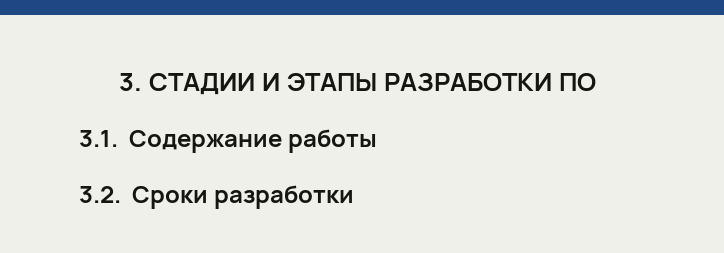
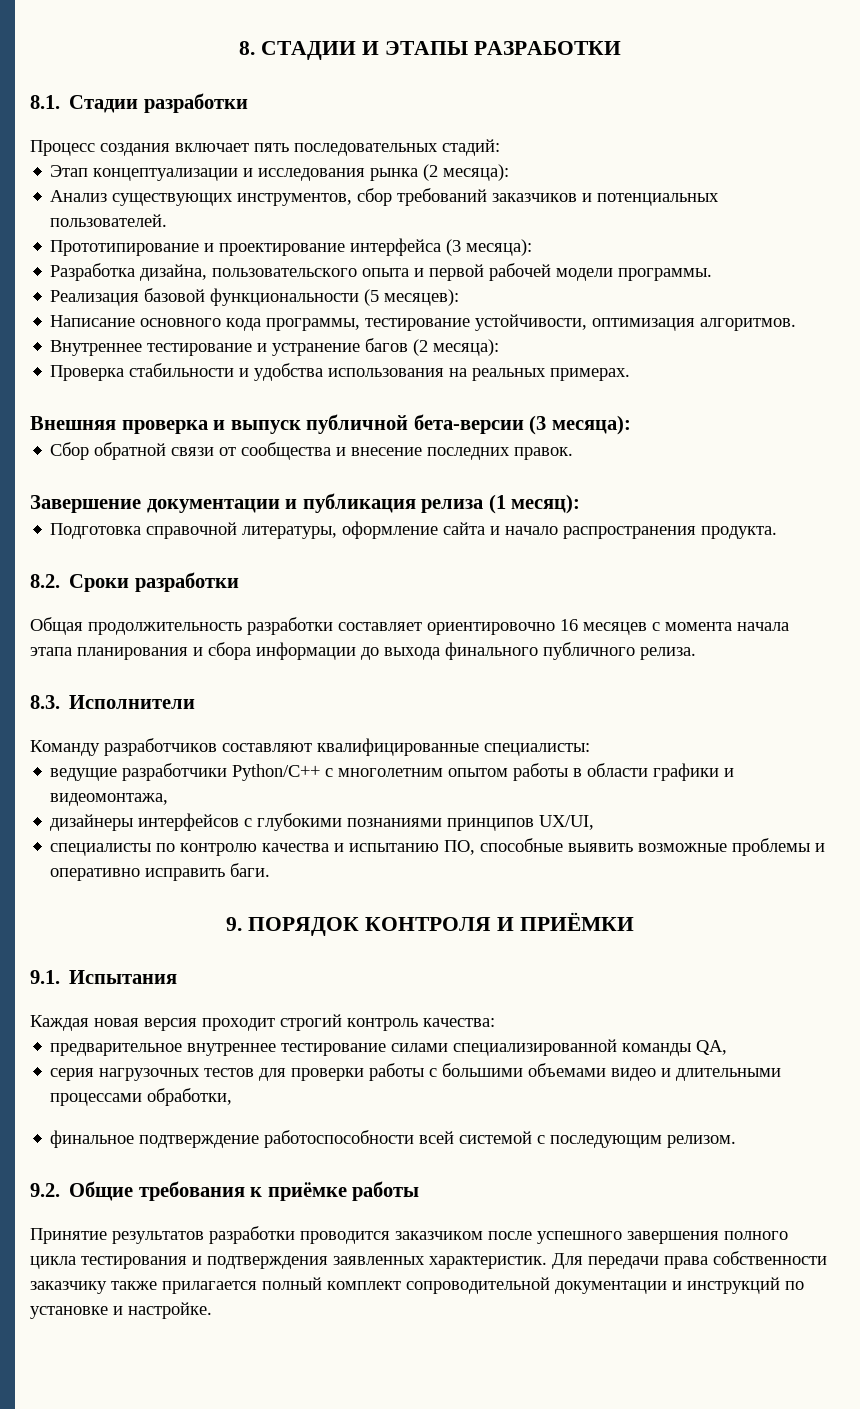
- 3. СТАДИИ И ЭТАПЫ РАЗРАБОТКИ ПО
- 3.1. Содержание работы
- 3.2. Сроки разработки
+ 8. СТАДИИ И ЭТАПЫ РАЗРАБОТКИ
+ 8.1. Стадии разработки
+ Процесс создания включает пять последовательных стадий:
+ Этап концептуализации и исследования рынка (2 месяца):
+ Анализ существующих инструментов, сбор требований заказчиков и потенциальных пользователей.
+ Прототипирование и проектирование интерфейса (3 месяца):
+ Разработка дизайна, пользовательского опыта и первой рабочей модели программы.
+ Реализация базовой функциональности (5 месяцев):
+ Написание основного кода программы, тестирование устойчивости, оптимизация алгоритмов.
+ Внутреннее тестирование и устранение багов (2 месяца):
+ Проверка стабильности и удобства использования на реальных примерах.
+ Внешняя проверка и выпуск публичной бета-версии (3 месяца):
+ Сбор обратной связи от сообщества и внесение последних правок.
+ Завершение документации и публикация релиза (1 месяц):
+ Подготовка справочной литературы, оформление сайта и начало распространения продукта.
+ 8.2. Сроки разработки
+ Общая продолжительность разработки составляет ориентировочно 16 месяцев с момента начала этапа планирования и сбора информации до выхода финального публичного релиза.
+ 8.3. Исполнители
+ Команду разработчиков составляют квалифицированные специалисты:
+ ведущие разработчики Python/C++ с многолетним опытом работы в области графики и видеомонтажа,
+ дизайнеры интерфейсов с глубокими познаниями принципов UX/UI,
+ специалисты по контролю качества и испытанию ПО, способные выявить возможные проблемы и оперативно исправить баги.
+ 9. ПОРЯДОК КОНТРОЛЯ И ПРИЁМКИ
+ 9.1. Испытания
+ Каждая новая версия проходит строгий контроль качества:
+ предварительное внутреннее тестирование силами специализированной команды QA,
+ серия нагрузочных тестов для проверки работы с большими объемами видео и длительными процессами обработки,
+ финальное подтверждение работоспособности всей системой с последующим релизом.
+ 9.2. Общие требования к приёмке работы
+ Принятие результатов разработки проводится заказчиком после успешного завершения полного цикла тестирования и подтверждения заявленных характеристик. Для передачи права собственности заказчику также прилагается полный комплект сопроводительной документации и инструкций по установке и настройке.

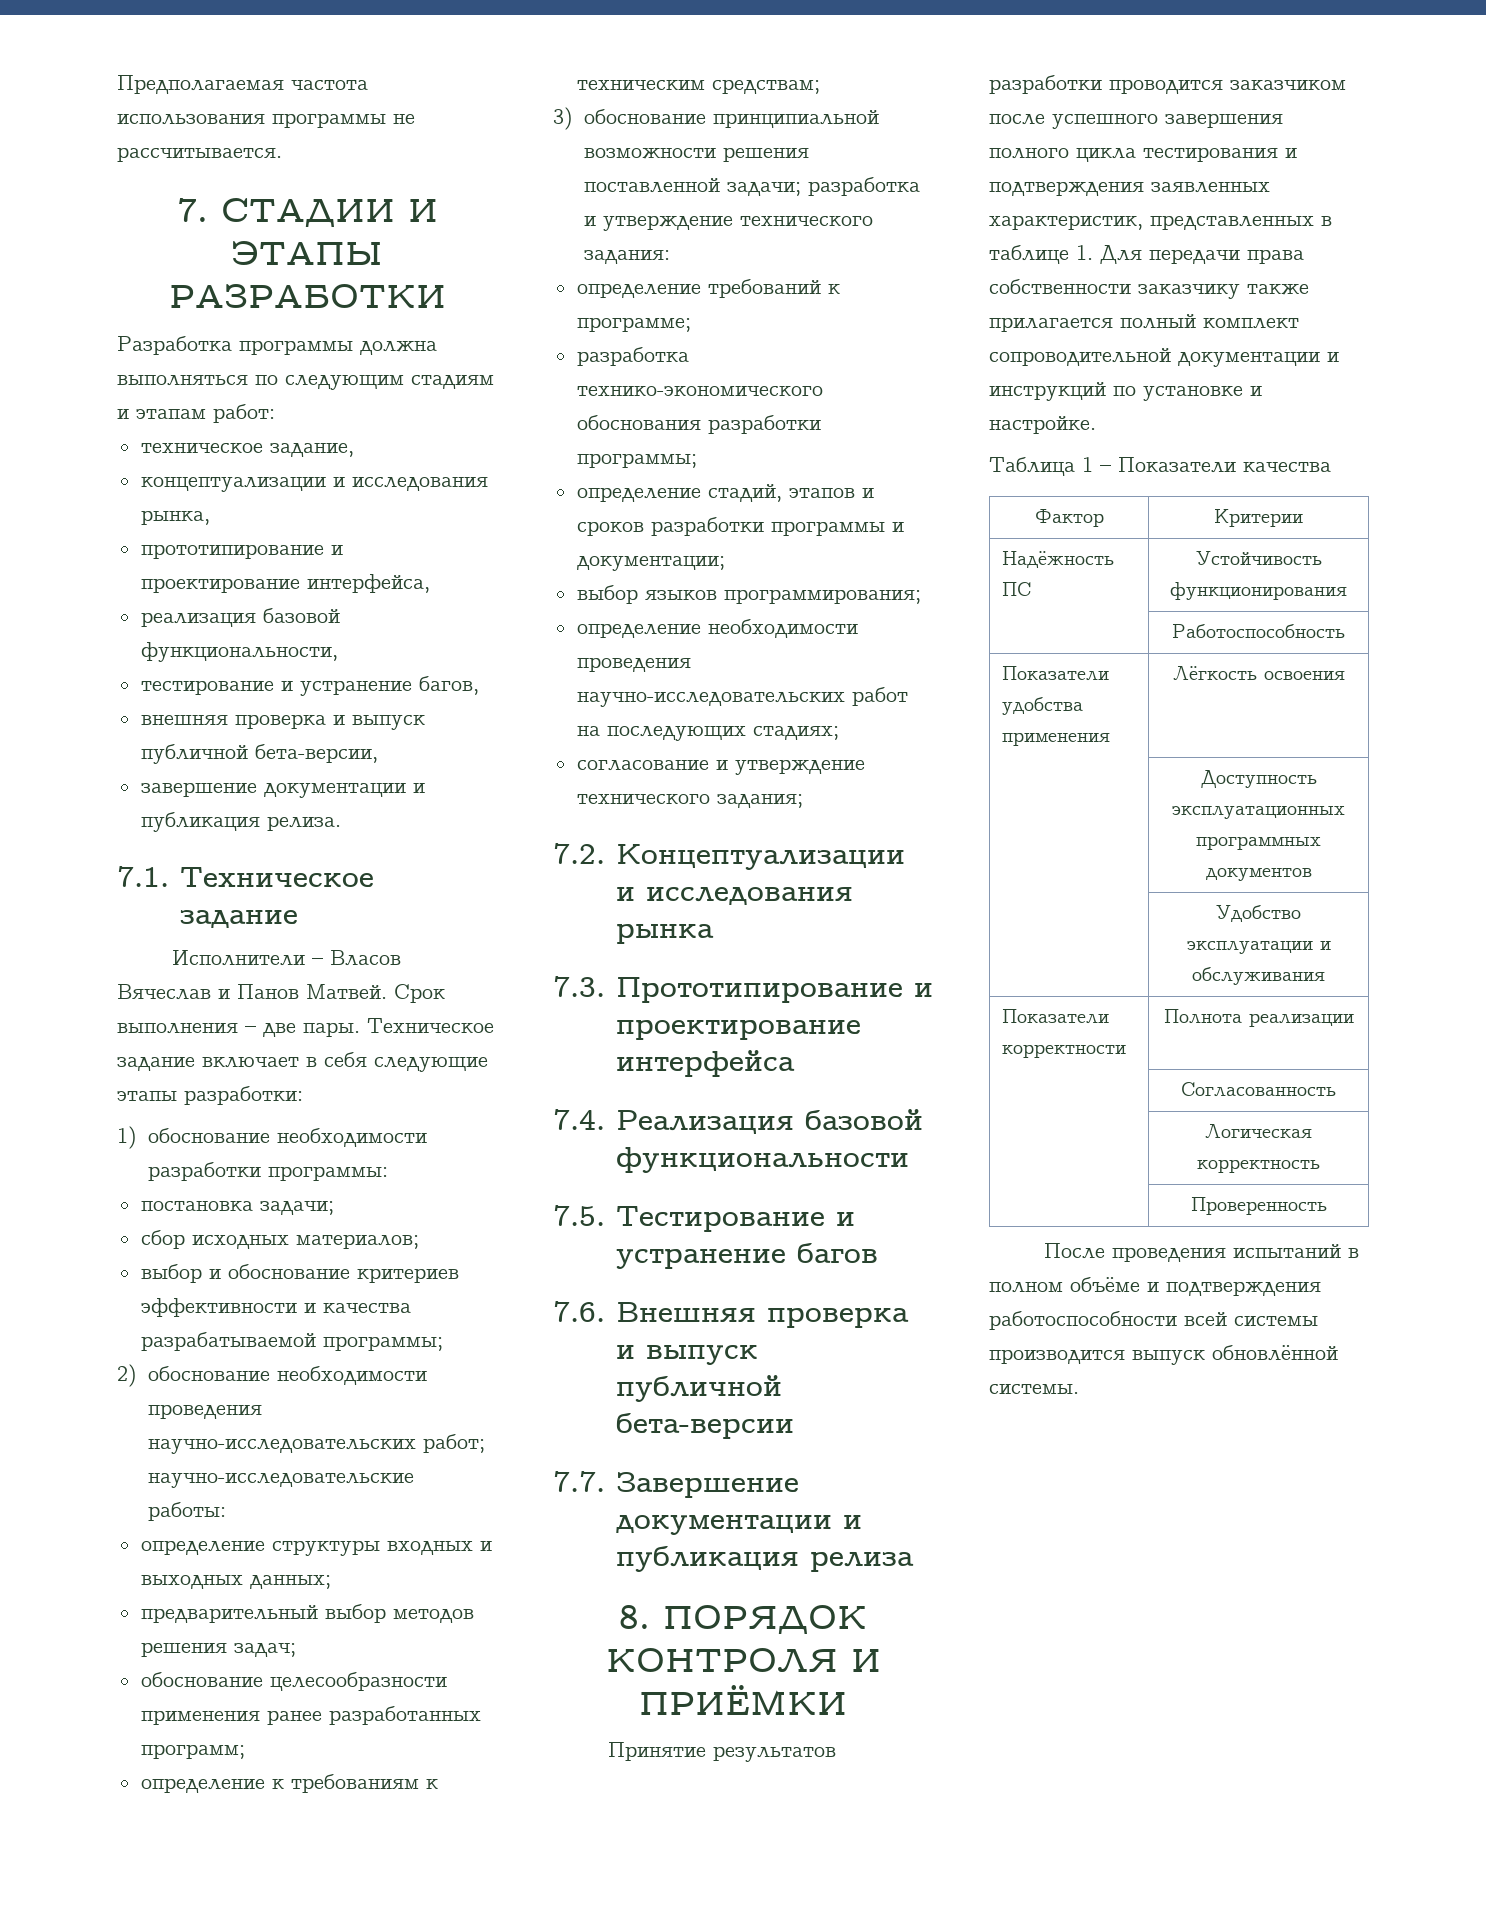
- 8. СТАДИИ И ЭТАПЫ РАЗРАБОТКИ
- 8.1. Стадии разработки
- Процесс создания включает пять последовательных стадий:
- Этап концептуализации и исследования рынка (2 месяца):
- Анализ существующих инструментов, сбор требований заказчиков и потенциальных пользователей.
- Прототипирование и проектирование интерфейса (3 месяца):
- Разработка дизайна, пользовательского опыта и первой рабочей модели программы.
- Реализация базовой функциональности (5 месяцев):
- Написание основного кода программы, тестирование устойчивости, оптимизация алгоритмов.
- Внутреннее тестирование и устранение багов (2 месяца):
- Проверка стабильности и удобства использования на реальных примерах.
- Внешняя проверка и выпуск публичной бета-версии (3 месяца):
- Сбор обратной связи от сообщества и внесение последних правок.
- Завершение документации и публикация релиза (1 месяц):
- Подготовка справочной литературы, оформление сайта и начало распространения продукта.
- 8.2. Сроки разработки
- Общая продолжительность разработки составляет ориентировочно 16 месяцев с момента начала этапа планирования и сбора информации до выхода финального публичного релиза.
- 8.3. Исполнители
- Команду разработчиков составляют квалифицированные специалисты:
- ведущие разработчики Python/C++ с многолетним опытом работы в области графики и видеомонтажа,
- дизайнеры интерфейсов с глубокими познаниями принципов UX/UI,
- специалисты по контролю качества и испытанию ПО, способные выявить возможные проблемы и оперативно исправить баги.
- 9. ПОРЯДОК КОНТРОЛЯ И ПРИЁМКИ
- 9.1. Испытания
- Каждая новая версия проходит строгий контроль качества:
- предварительное внутреннее тестирование силами специализированной команды QA,
- серия нагрузочных тестов для проверки работы с большими объемами видео и длительными процессами обработки,
- финальное подтверждение работоспособности всей системой с последующим релизом.
- 9.2. Общие требования к приёмке работы
+ Предполагаемая частота использования программы не рассчитывается.
+ 7. СТАДИИ И ЭТАПЫ РАЗРАБОТКИ
+ Разработка программы должна выполняться по следующим стадиям и этапам работ:
+ техническое задание,
+ концептуализации и исследования рынка,
+ прототипирование и проектирование интерфейса,
+ реализация базовой функциональности,
+ тестирование и устранение багов,
+ внешняя проверка и выпуск публичной бета-версии,
+ завершение документации и публикация релиза.
+ 7.1. Техническое задание
+ Исполнители – Власов Вячеслав и Панов Матвей. Срок выполнения – две пары. Техническое задание включает в себя следующие этапы разработки:
+ 1) обоснование необходимости разработки программы:
+ постановка задачи;
+ сбор исходных материалов;
+ выбор и обоснование критериев эффективности и качества разрабатываемой программы;
+ 2) обоснование необходимости проведения научно-исследовательских работ; научно-исследовательские работы:
+ определение структуры входных и выходных данных;
+ предварительный выбор методов решения задач;
+ обоснование целесообразности применения ранее разработанных программ;
+ определение к требованиям к техническим средствам;
+ 3) обоснование принципиальной возможности решения поставленной задачи; разработка и утверждение технического задания:
+ определение требований к программе;
+ разработка технико-экономического обоснования разработки программы;
+ определение стадий, этапов и сроков разработки программы и документации;
+ выбор языков программирования;
+ определение необходимости проведения научно-исследовательских работ на последующих стадиях;
+ согласование и утверждение технического задания;
+ 7.2. Концептуализации и исследования рынка
+ 7.3. Прототипирование и проектирование интерфейса
+ 7.4. Реализация базовой функциональности
+ 7.5. Тестирование и устранение багов
+ 7.6. Внешняя проверка и выпуск публичной бета-версии
+ 7.7. Завершение документации и публикация релиза
+ 8. ПОРЯДОК КОНТРОЛЯ И ПРИЁМКИ
- Принятие результатов разработки проводится заказчиком после успешного завершения полного цикла тестирования и подтверждения заявленных характеристик. Для передачи права собственности заказчику также прилагается полный комплект сопроводительной документации и инструкций по установке и настройке.
+ Принятие результатов разработки проводится заказчиком после успешного завершения полного цикла тестирования и подтверждения заявленных характеристик, представленных в таблице 1. Для передачи права собственности заказчику также прилагается полный комплект сопроводительной документации и инструкций по установке и настройке.
+ Таблица 1 – Показатели качества
+ Фактор | Критерии
+ Надёжность ПС | Устойчивость функционирования
+ | Работоспособность
+ Показатели удобства применения | Лёгкость освоения
+ | Доступность эксплуатационных программных документов
+ | Удобство эксплуатации и обслуживания
+ Показатели корректности | Полнота реализации
+ | Согласованность
+ | Логическая корректность
+ | Проверенность
+ После проведения испытаний в полном объёме и подтверждения работоспособности всей системы производится выпуск обновлённой системы.

